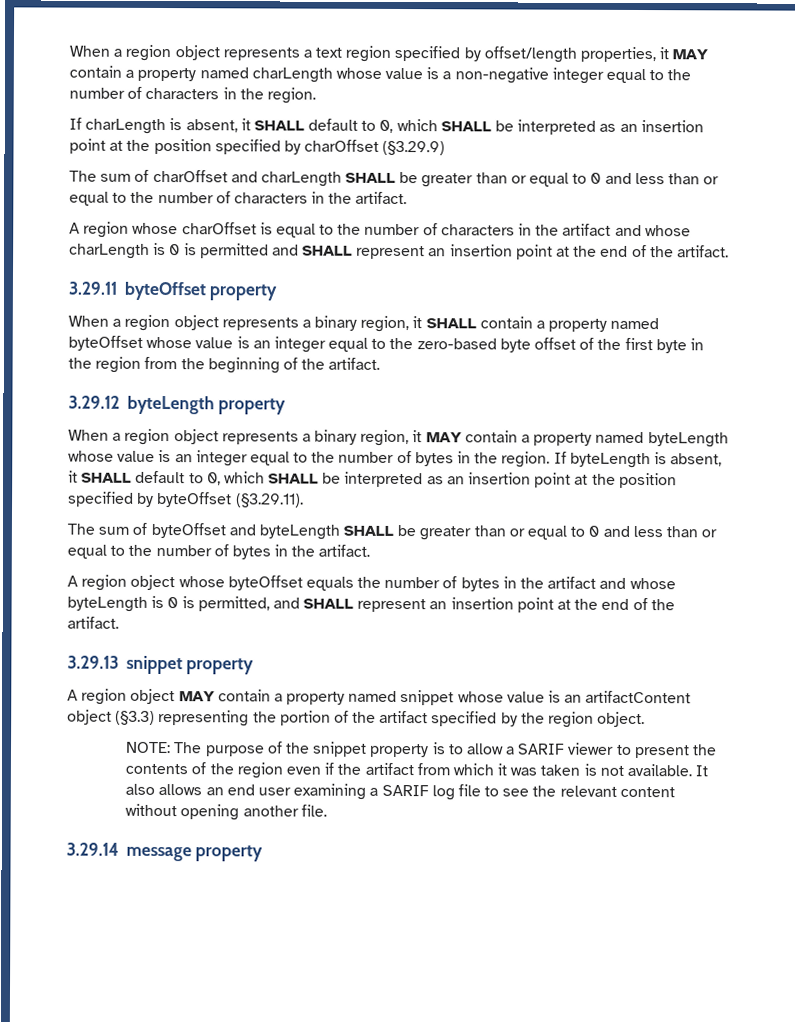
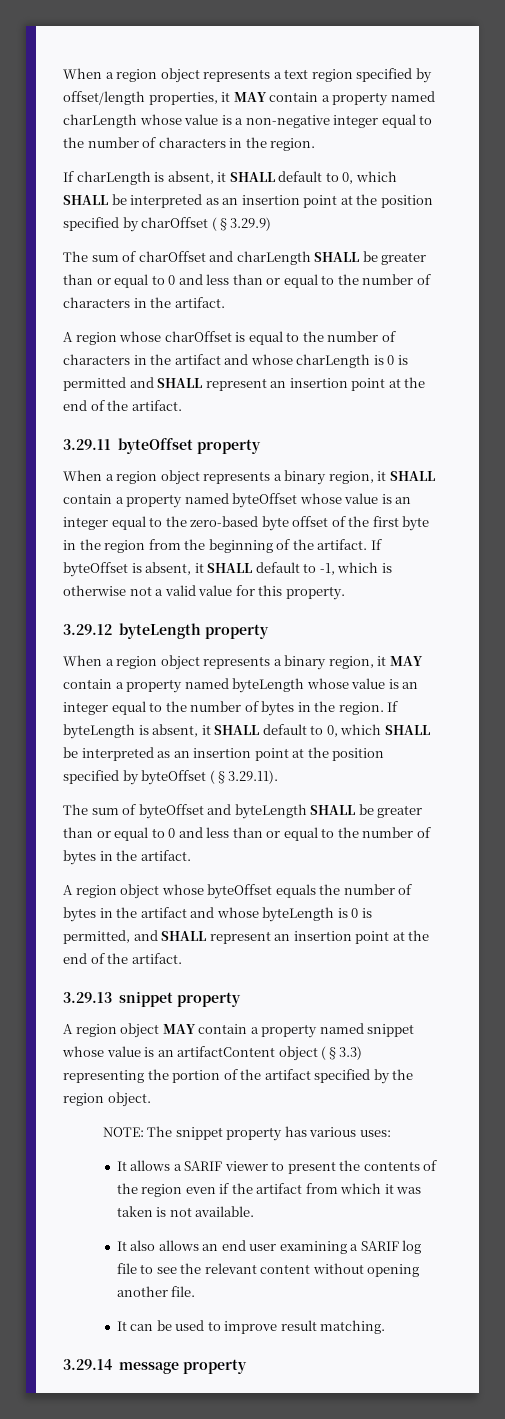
+ If byteOffset is absent, it SHALL default to -1, which is otherwise not a valid value for this property.
- NOTE: The purpose of the snippet property is to allow a SARIF viewer to present the contents of the region even if the artifact from which it was taken is not available. It also allows an end user examining a SARIF log file to see the relevant content without opening another file.
+ NOTE: The snippet property has various uses:
+ It allows a SARIF viewer to present the contents of the region even if the artifact from which it was taken is not available.
+ It also allows an end user examining a SARIF log file to see the relevant content without opening another file.
+ It can be used to improve result matching.

